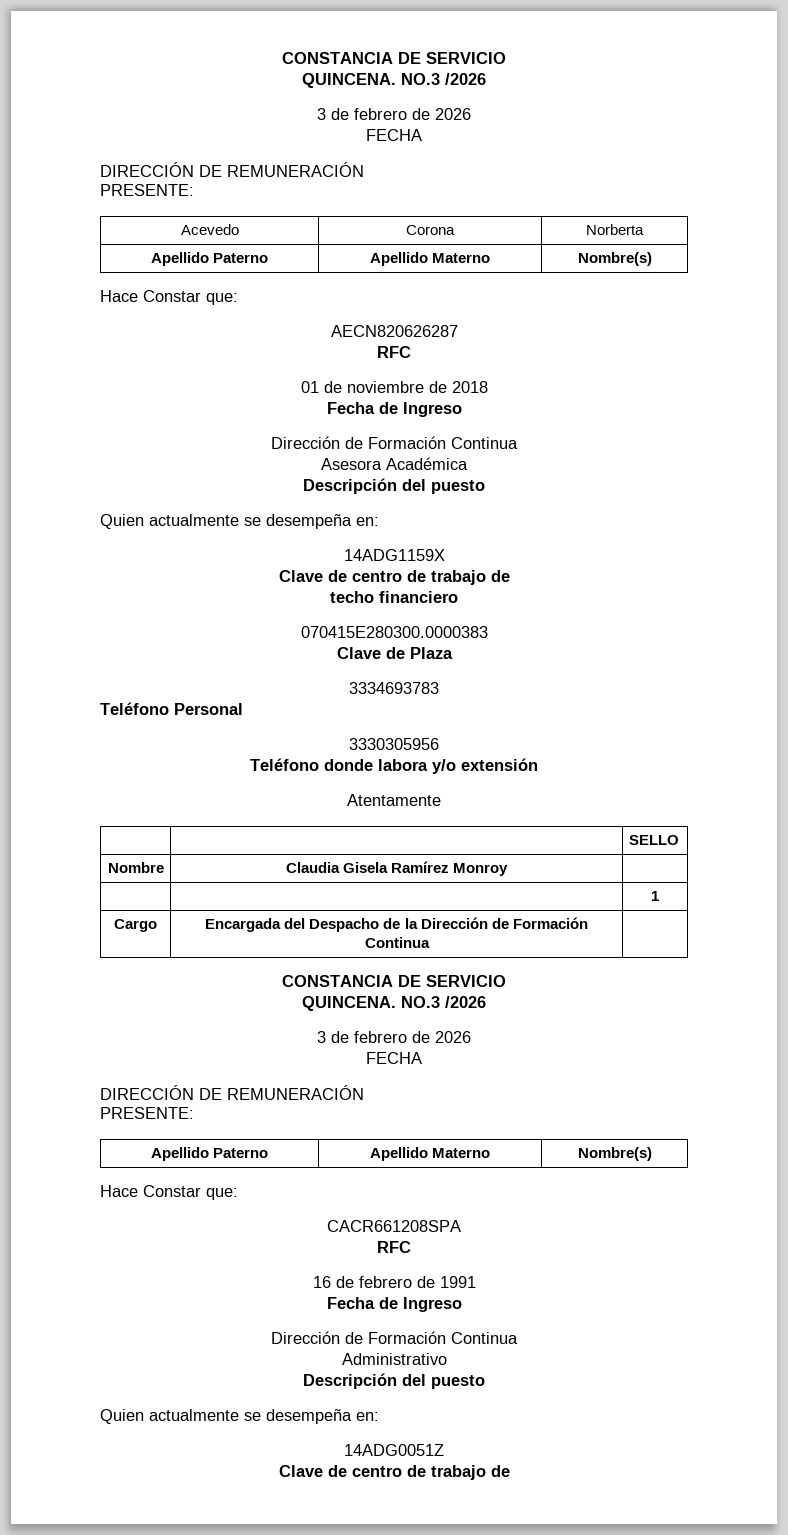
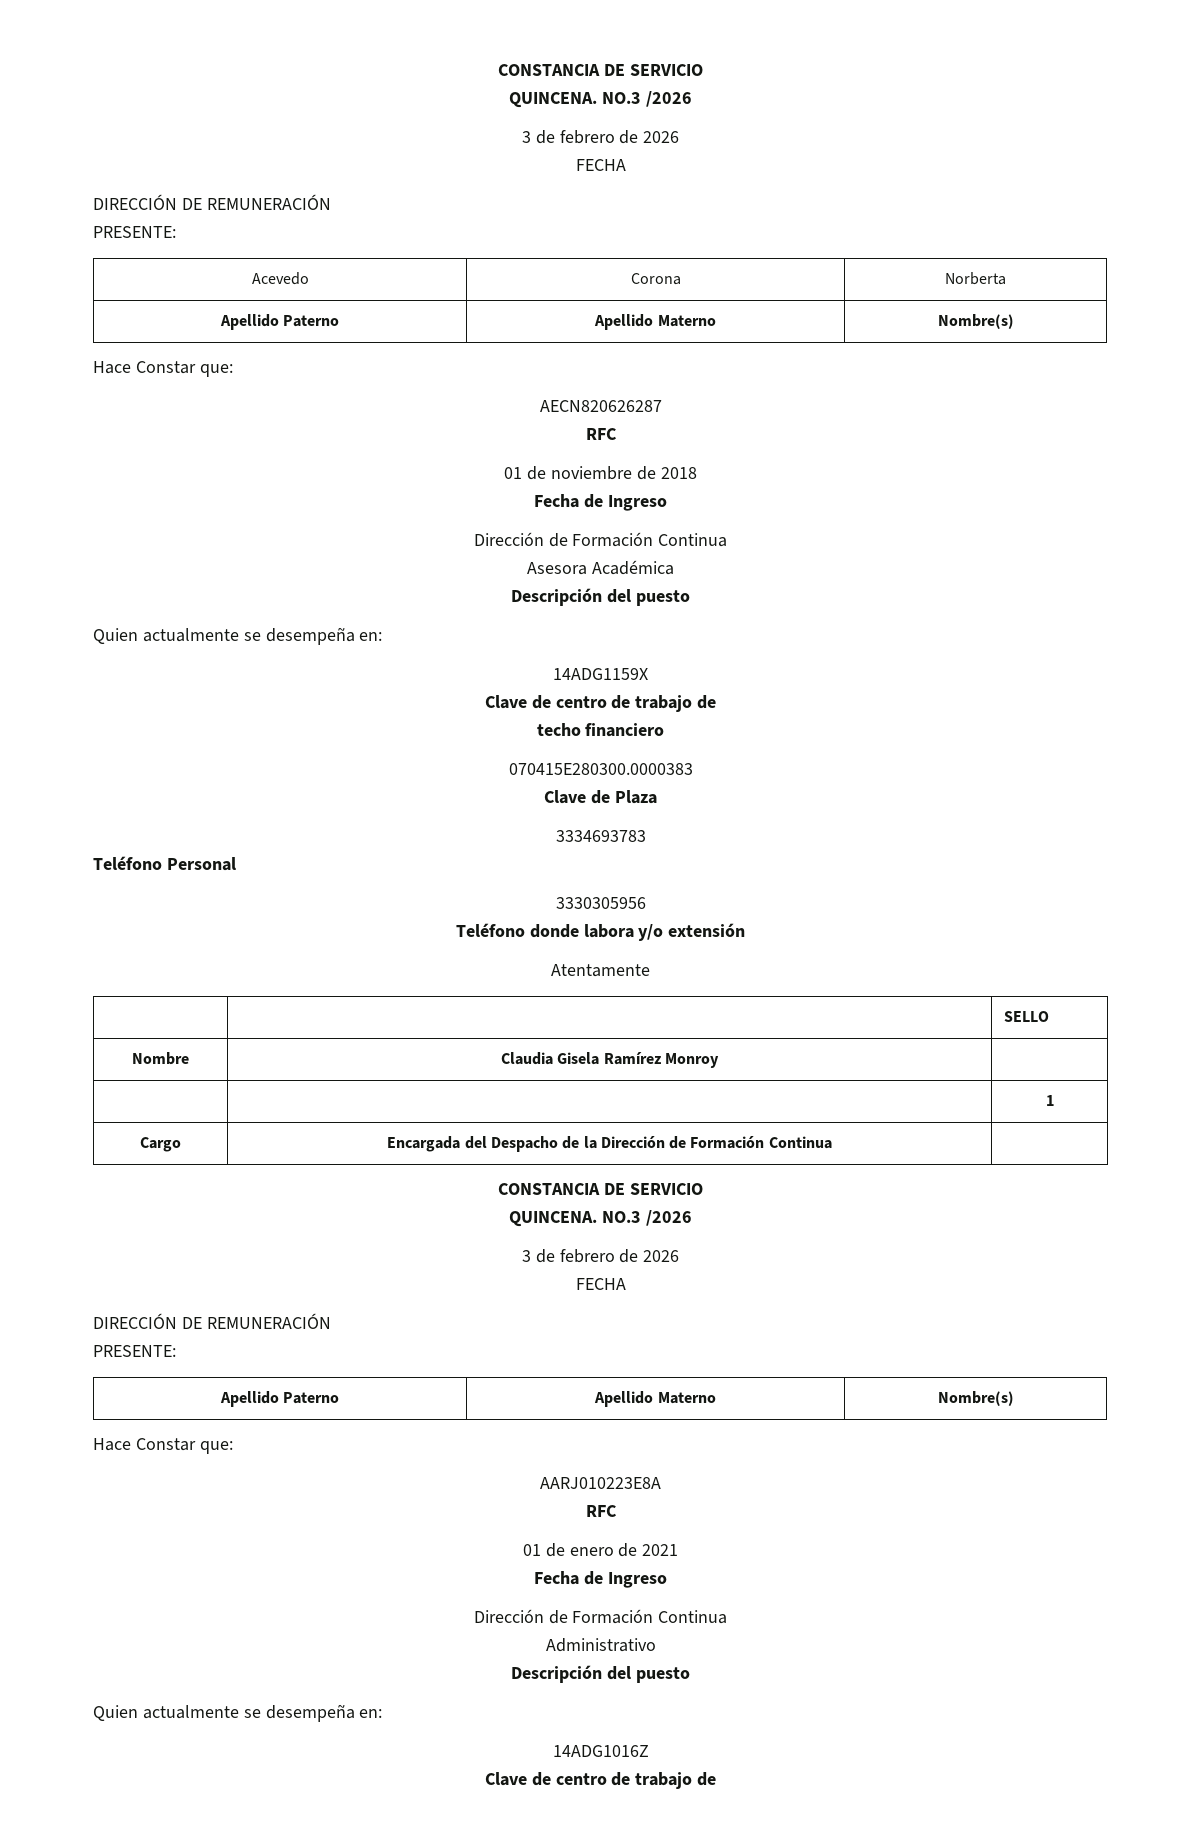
- CACR661208SPA
+ AARJ010223E8A
  RFC
- 16 de febrero de 1991
+ 01 de enero de 2021
- 14ADG0051Z
+ 14ADG1016Z

